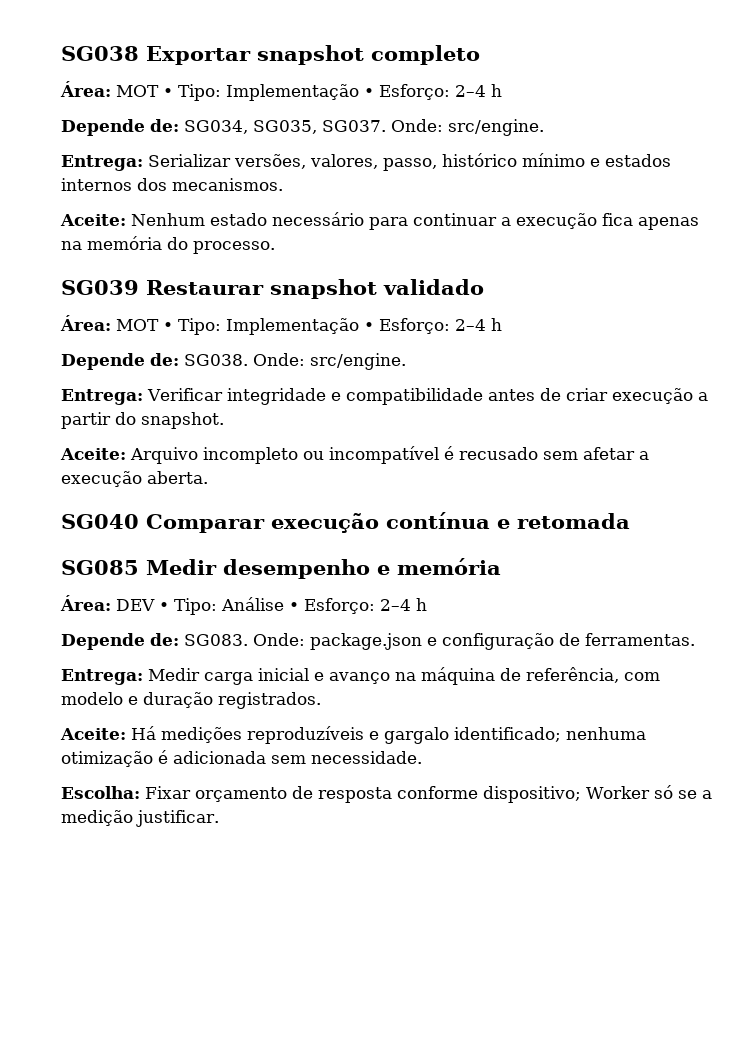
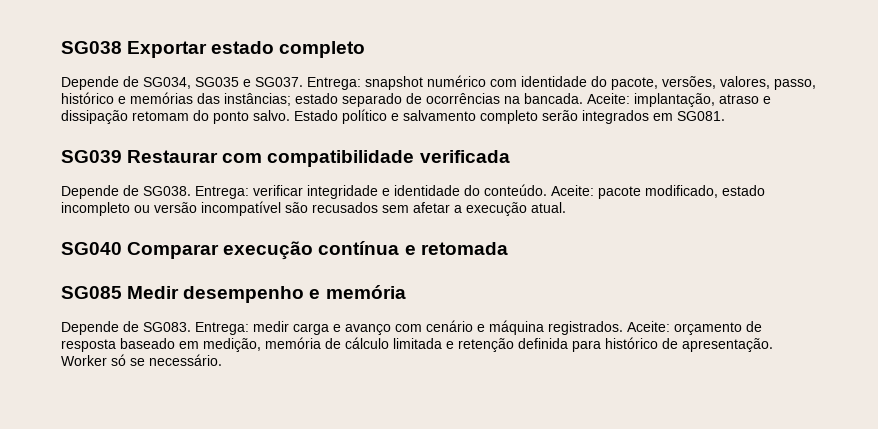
- SG038 Exportar snapshot completo
- Área: MOT • Tipo: Implementação • Esforço: 2–4 h
- Depende de: SG034, SG035, SG037. Onde: src/engine.
- Entrega: Serializar versões, valores, passo, histórico mínimo e estados internos dos mecanismos.
- Aceite: Nenhum estado necessário para continuar a execução fica apenas na memória do processo.
- SG039 Restaurar snapshot validado
- Área: MOT • Tipo: Implementação • Esforço: 2–4 h
- Depende de: SG038. Onde: src/engine.
- Entrega: Verificar integridade e compatibilidade antes de criar execução a partir do snapshot.
- Aceite: Arquivo incompleto ou incompatível é recusado sem afetar a execução aberta.
+ SG038 Exportar estado completo
+ Depende de SG034, SG035 e SG037. Entrega: snapshot numérico com identidade do pacote, versões, valores, passo, histórico e memórias das instâncias; estado separado de ocorrências na bancada. Aceite: implantação, atraso e dissipação retomam do ponto salvo. Estado político e salvamento completo serão integrados em SG081.
+ SG039 Restaurar com compatibilidade verificada
+ Depende de SG038. Entrega: verificar integridade e identidade do conteúdo. Aceite: pacote modificado, estado incompleto ou versão incompatível são recusados sem afetar a execução atual.
- Área: DEV • Tipo: Análise • Esforço: 2–4 h
- Depende de: SG083. Onde: package.json e configuração de ferramentas.
- Entrega: Medir carga inicial e avanço na máquina de referência, com modelo e duração registrados.
- Aceite: Há medições reproduzíveis e gargalo identificado; nenhuma otimização é adicionada sem necessidade.
- Escolha: Fixar orçamento de resposta conforme dispositivo; Worker só se a medição justificar.
+ Depende de SG083. Entrega: medir carga e avanço com cenário e máquina registrados. Aceite: orçamento de resposta baseado em medição, memória de cálculo limitada e retenção definida para histórico de apresentação. Worker só se necessário.

